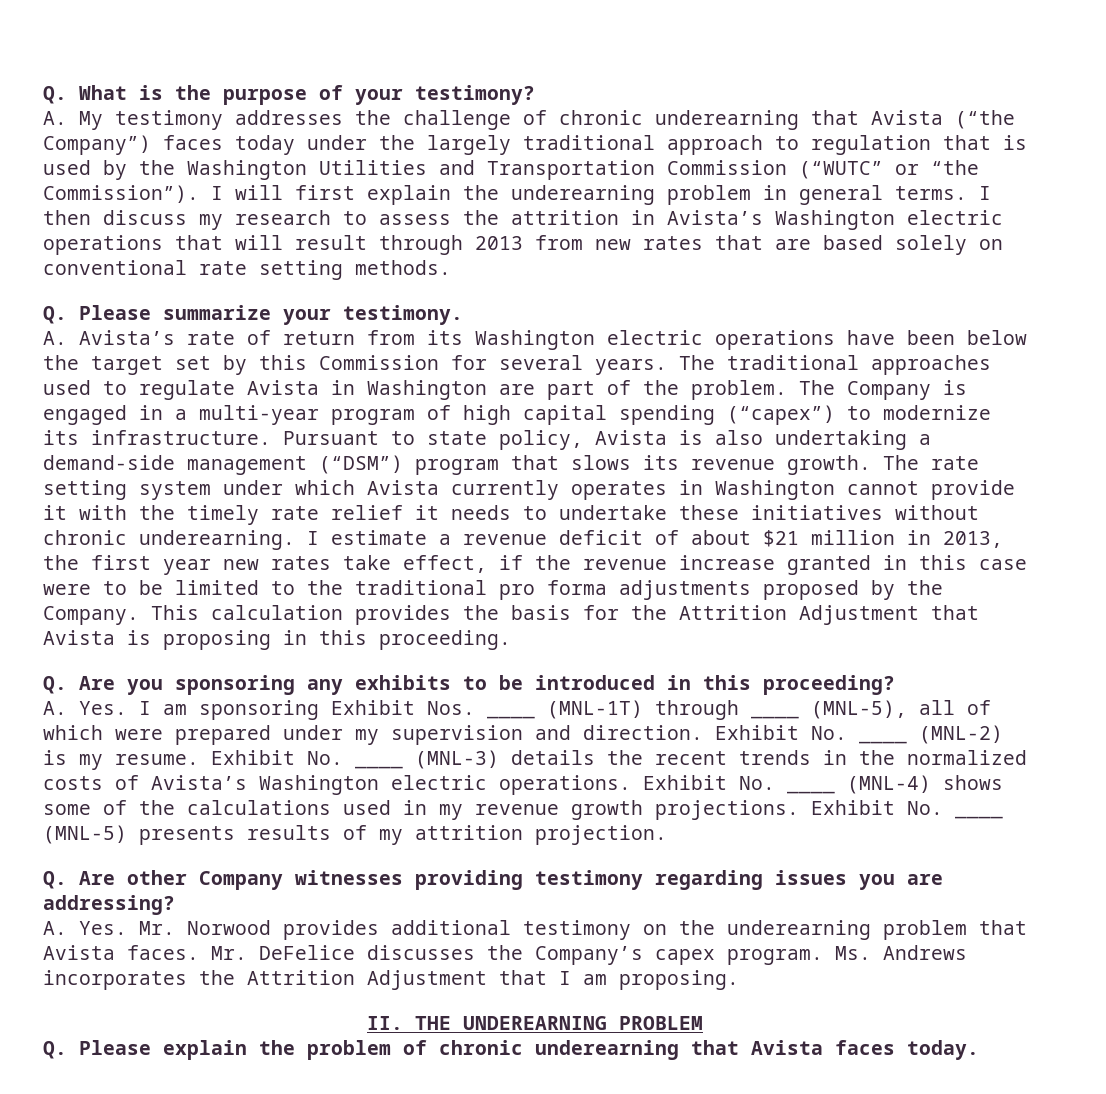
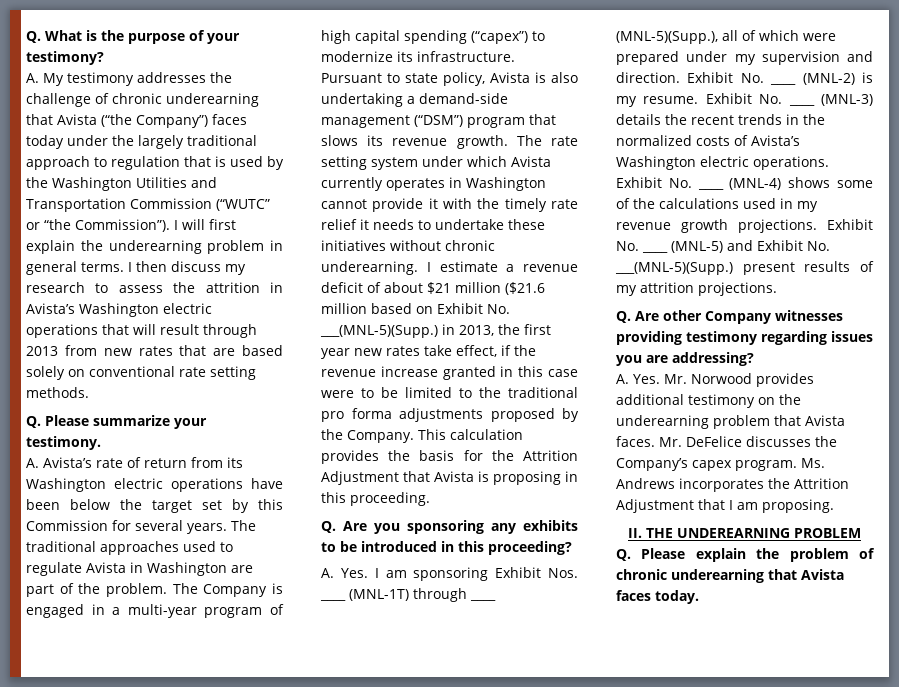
- I estimate a revenue deficit of about $21 million in 2013, the first year new rates take effect, if the revenue increase granted in this case were to be limited to the traditional pro forma adjustments proposed by the Company.
+ I estimate a revenue deficit of about $21 million ($21.6 million based on Exhibit No. ___(MNL-5)(Supp.) in 2013, the first year new rates take effect, if the revenue increase granted in this case were to be limited to the traditional pro forma adjustments proposed by the Company.
- A. Yes. I am sponsoring Exhibit Nos. ____ (MNL-1T) through ____ (MNL-5), all of which were prepared under my supervision and direction.
+ A. Yes. I am sponsoring Exhibit Nos. ____ (MNL-1T) through ____ (MNL-5)(Supp.), all of which were prepared under my supervision and direction.
- Exhibit No. ____ (MNL-5) presents results of my attrition projection.
+ Exhibit No. ____ (MNL-5) and Exhibit No. ___(MNL-5)(Supp.) present results of my attrition projections.

